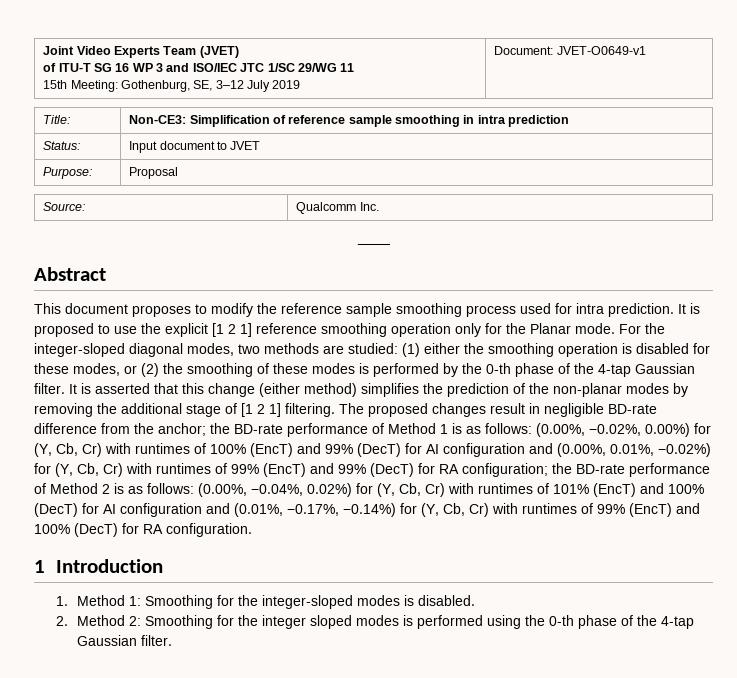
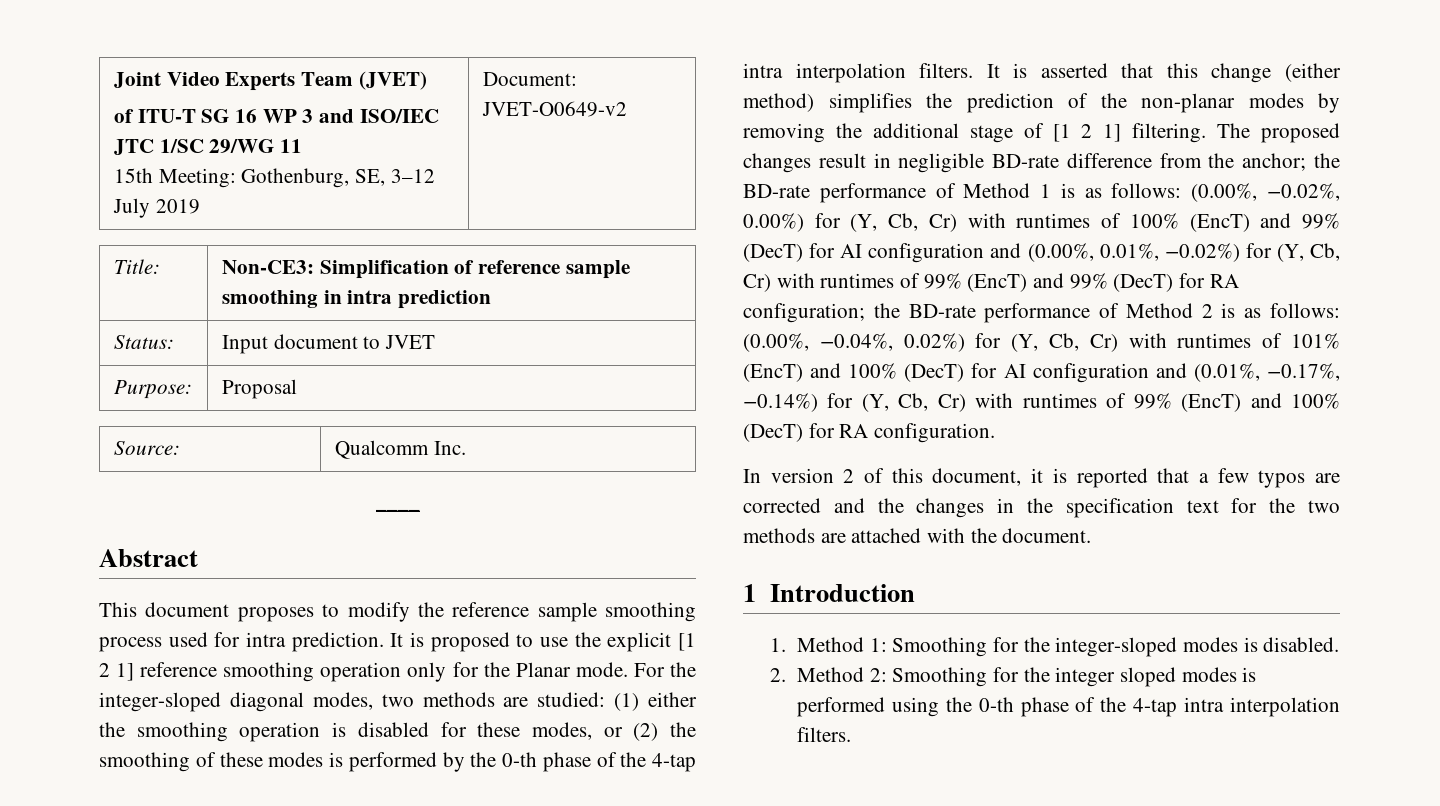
  Joint Video Experts Team (JVET)
  of ITU-T SG 16 WP 3 and ISO/IEC JTC 1/SC 29/WG 11
- 15th Meeting: Gothenburg, SE, 3–12 July 2019 | Document: JVET-O0649-v1
+ 15th Meeting: Gothenburg, SE, 3–12 July 2019 | Document: JVET-O0649-v2
- For the integer-sloped diagonal modes, two methods are studied: (1) either the smoothing operation is disabled for these modes, or (2) the smoothing of these modes is performed by the 0-th phase of the 4-tap Gaussian filter.
+ For the integer-sloped diagonal modes, two methods are studied: (1) either the smoothing operation is disabled for these modes, or (2) the smoothing of these modes is performed by the 0-th phase of the 4-tap intra interpolation filters.
+ In version 2 of this document, it is reported that a few typos are corrected and the changes in the specification text for the two methods are attached with the document.
- 2. Method 2: Smoothing for the integer sloped modes is performed using the 0-th phase of the 4-tap Gaussian filter.
+ 2. Method 2: Smoothing for the integer sloped modes is performed using the 0-th phase of the 4-tap intra interpolation filters.

